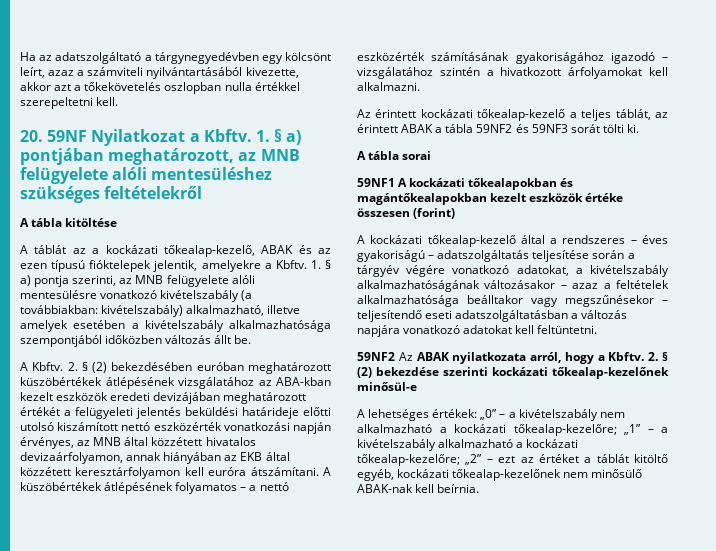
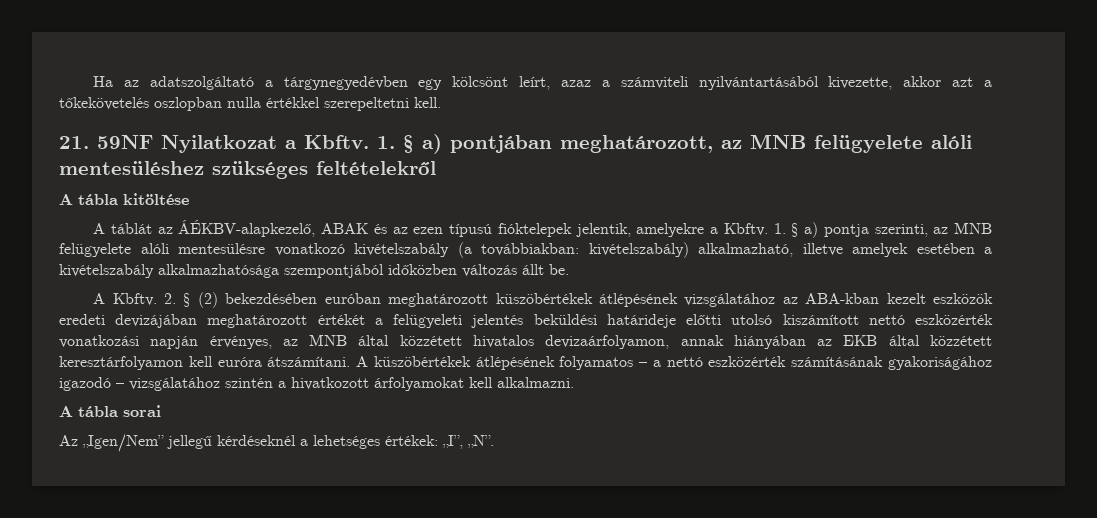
- 20. 59NF Nyilatkozat a Kbftv.
+ 21. 59NF Nyilatkozat a Kbftv.
- A táblát az a kockázati tőkealap-kezelő, ABAK és az ezen típusú fióktelepek jelentik, amelyekre a Kbftv.
+ A táblát az ÁÉKBV-alapkezelő, ABAK és az ezen típusú fióktelepek jelentik, amelyekre a Kbftv.
- Az érintett kockázati tőkealap-kezelő a teljes táblát, az érintett ABAK a tábla 59NF2 és 59NF3 sorát tölti ki.
  A tábla sorai
- 59NF1 A kockázati tőkealapokban és magántőkealapokban kezelt eszközök értéke összesen (forint)
- A kockázati tőkealap-kezelő által a rendszeres – éves gyakoriságú – adatszolgáltatás teljesítése során a tárgyév végére vonatkozó adatokat, a kivételszabály alkalmazhatóságának változásakor – azaz a feltételek alkalmazhatósága beálltakor vagy megszűnésekor – teljesítendő eseti adatszolgáltatásban a változás napjára vonatkozó adatokat kell feltüntetni.
- 59NF2 Az ABAK nyilatkozata arról, hogy a Kbftv. 2. § (2) bekezdése szerinti kockázati tőkealap-kezelőnek minősül-e
- A lehetséges értékek: „0” – a kivételszabály nem alkalmazható a kockázati tőkealap-kezelőre; „1” – a kivételszabály alkalmazható a kockázati tőkealap-kezelőre; „2” – ezt az értéket a táblát kitöltő egyéb, kockázati tőkealap-kezelőnek nem minősülő ABAK-nak kell beírnia.
+ Az „Igen/Nem” jellegű kérdéseknél a lehetséges értékek: „I”, „N”.

